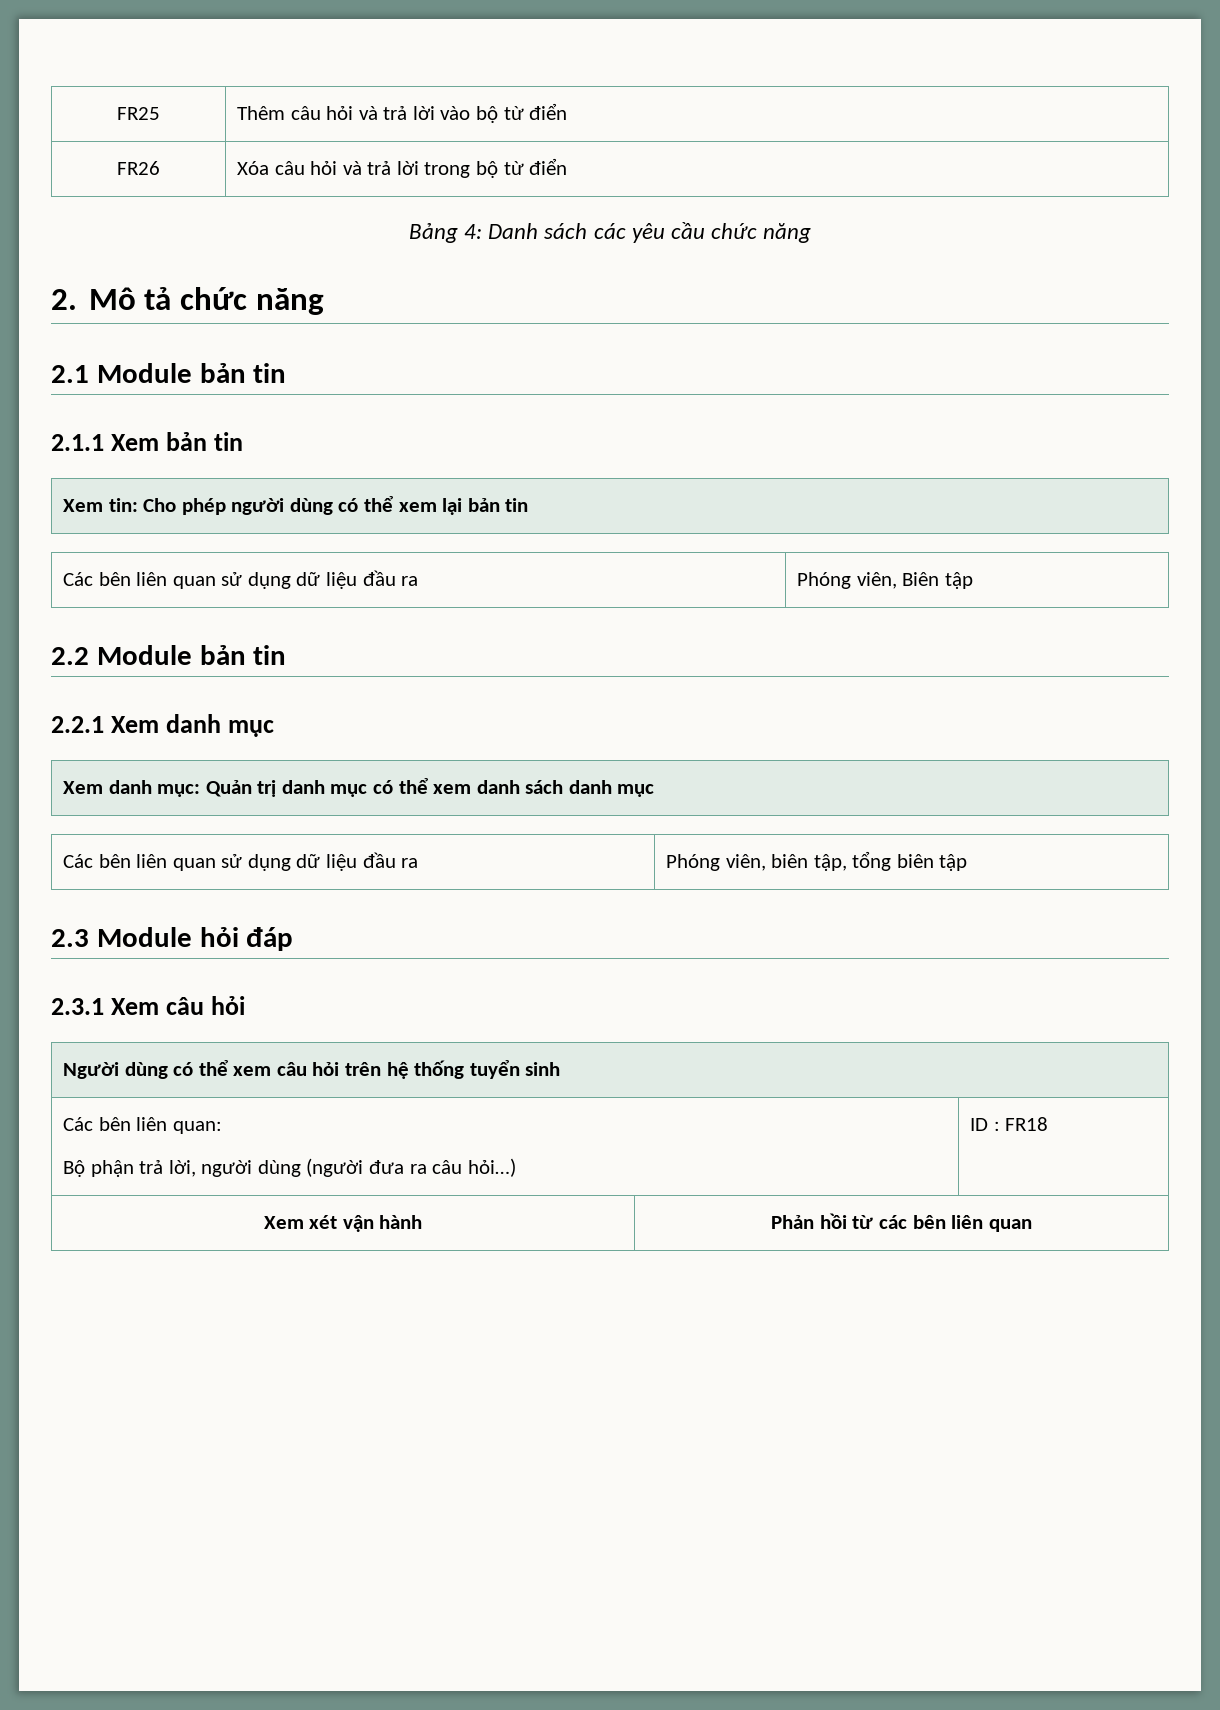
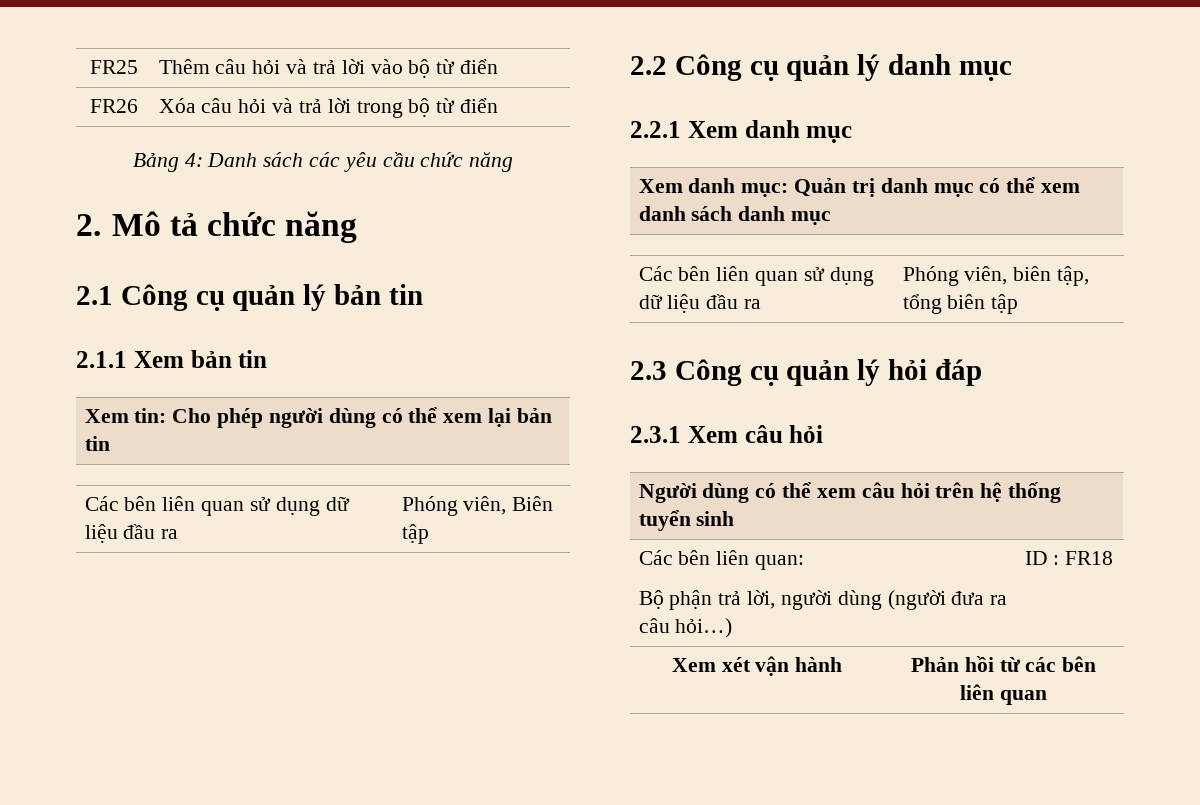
- 2.1 Module bản tin
+ 2.1 Công cụ quản lý bản tin
- 2.2 Module bản tin
+ 2.2 Công cụ quản lý danh mục
- 2.3 Module hỏi đáp
+ 2.3 Công cụ quản lý hỏi đáp

